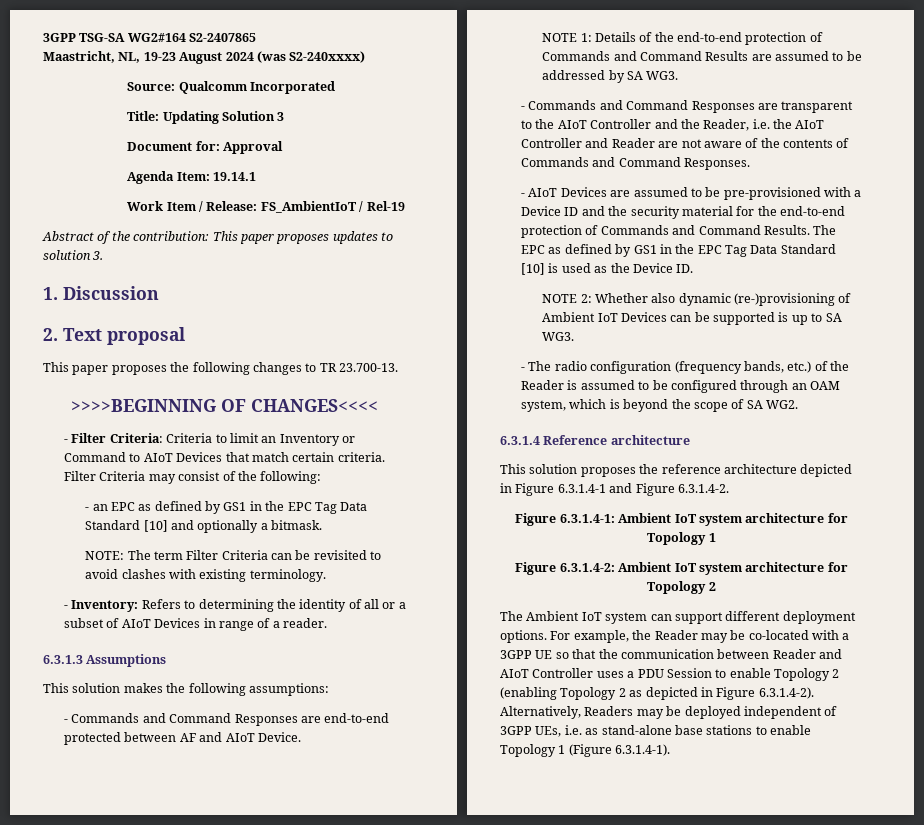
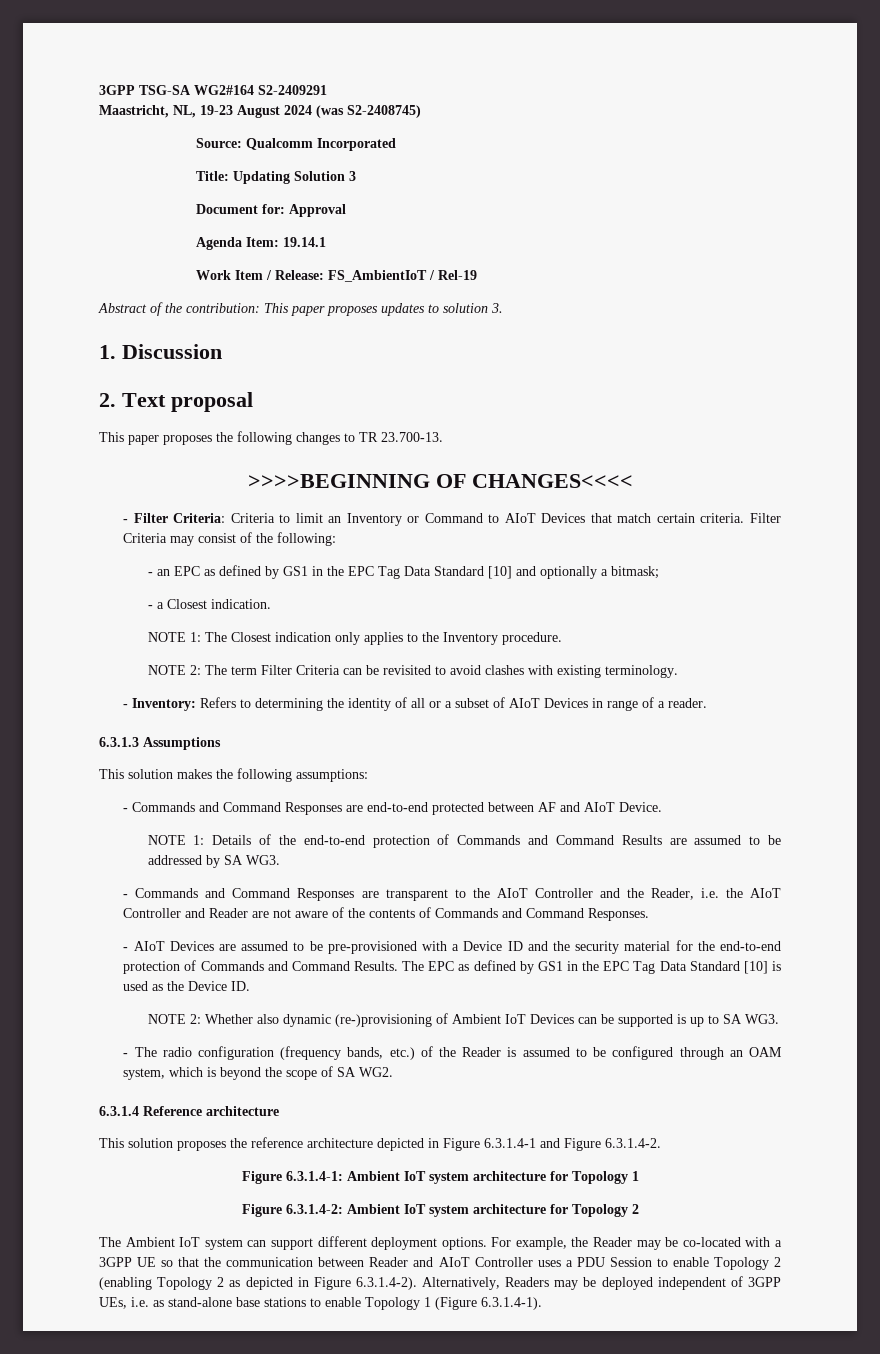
- 3GPP TSG-SA WG2#164 S2-2407865
+ 3GPP TSG-SA WG2#164 S2-2409291
- Maastricht, NL, 19-23 August 2024 (was S2-240xxxx)
+ Maastricht, NL, 19-23 August 2024 (was S2-2408745)
- - an EPC as defined by GS1 in the EPC Tag Data Standard [10] and optionally a bitmask.
- NOTE: The term Filter Criteria can be revisited to avoid clashes with existing terminology.
+ - an EPC as defined by GS1 in the EPC Tag Data Standard [10] and optionally a bitmask;
+ - a Closest indication.
+ NOTE 1: The Closest indication only applies to the Inventory procedure.
+ NOTE 2: The term Filter Criteria can be revisited to avoid clashes with existing terminology.

